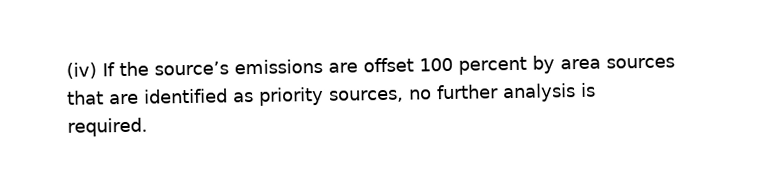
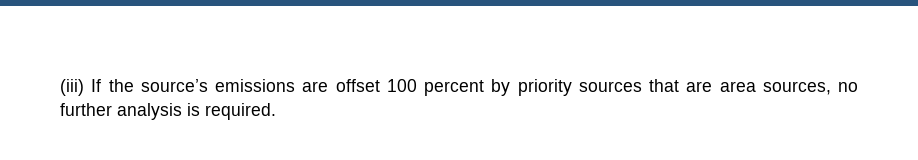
- (iv) If the source’s emissions are offset 100 percent by area sources that are identified as priority sources, no further analysis is required.
+ (iii) If the source’s emissions are offset 100 percent by priority sources that are area sources, no further analysis is required.

